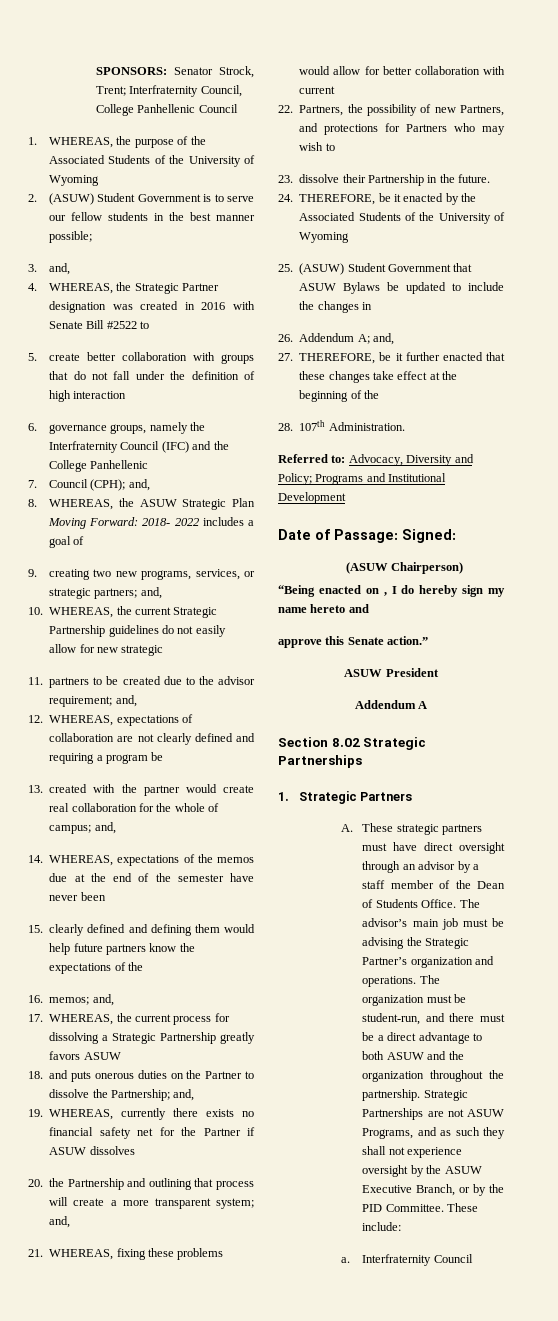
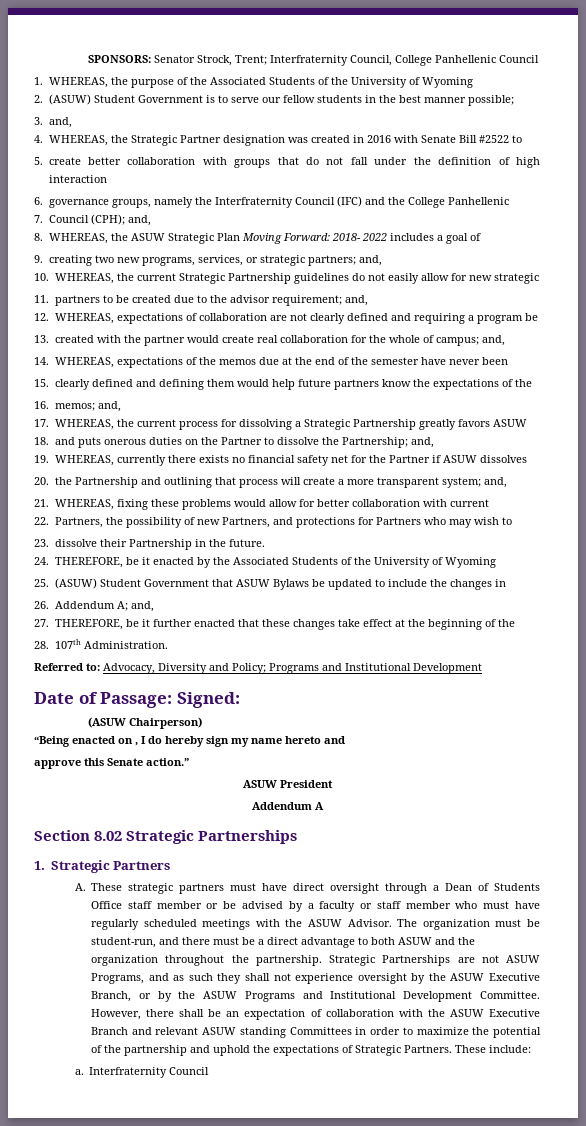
- A. These strategic partners must have direct oversight through an advisor by a staff member of the Dean of Students Office. The advisor’s main job must be advising the Strategic Partner’s organization and operations.
+ A. These strategic partners must have direct oversight through a Dean of Students Office staff member or be advised by a faculty or staff member who must have regularly scheduled meetings with the ASUW Advisor.
- Strategic Partnerships are not ASUW Programs, and as such they shall not experience oversight by the ASUW Executive Branch, or by the PID Committee.
+ Strategic Partnerships are not ASUW Programs, and as such they shall not experience oversight by the ASUW Executive Branch, or by the ASUW Programs and Institutional Development Committee. However, there shall be an expectation of collaboration with the ASUW Executive Branch and relevant ASUW standing Committees in order to maximize the potential of the partnership and uphold the expectations of Strategic Partners.

